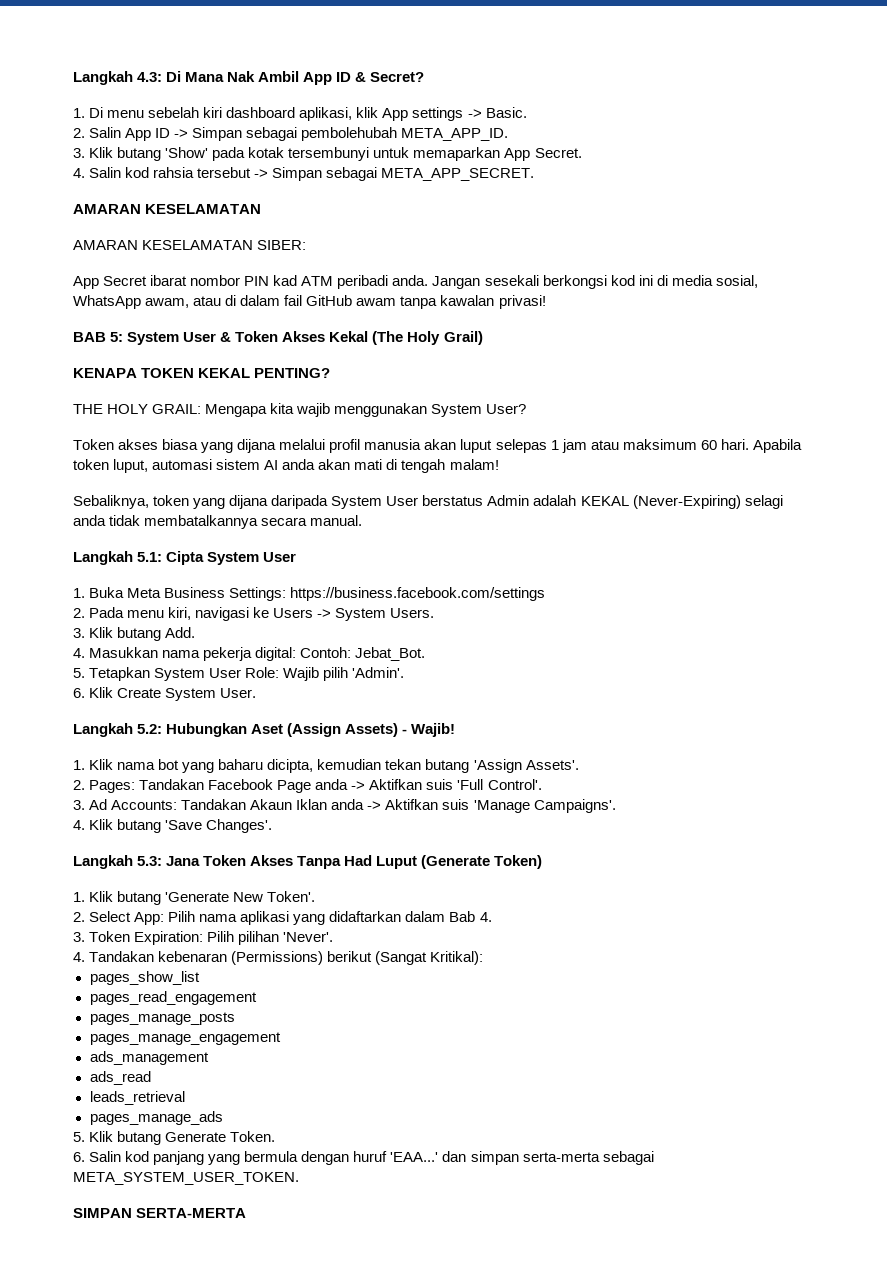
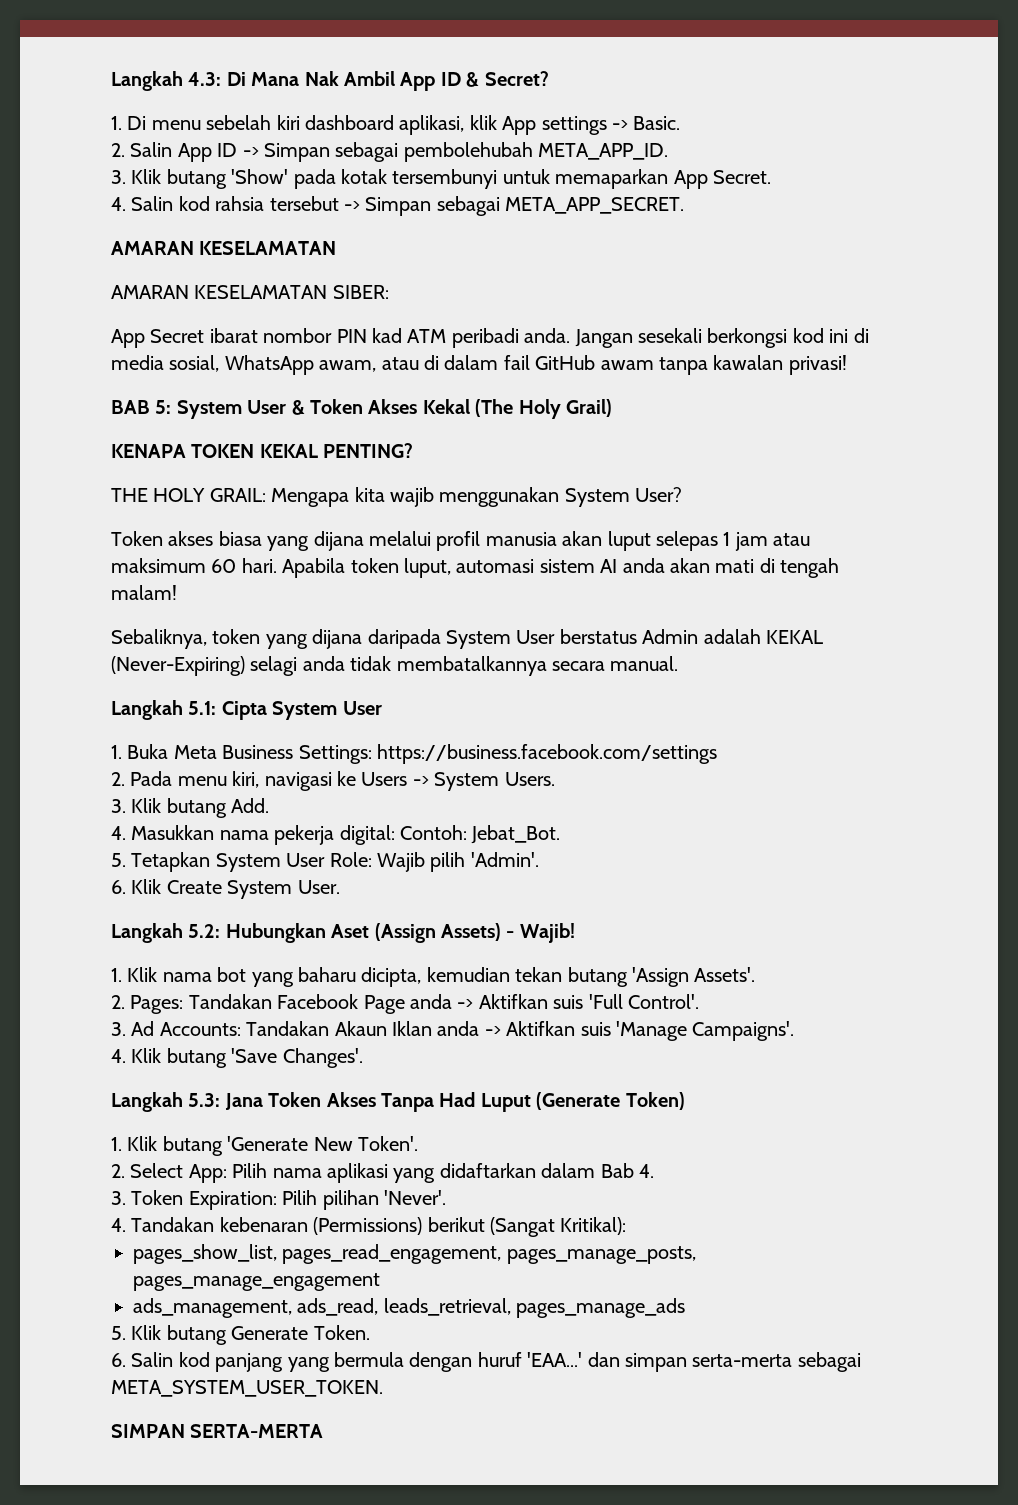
- pages_show_list
- pages_read_engagement
- pages_manage_posts
- pages_manage_engagement
- ads_management
- ads_read
- leads_retrieval
- pages_manage_ads
+ pages_show_list, pages_read_engagement, pages_manage_posts, pages_manage_engagement
+ ads_management, ads_read, leads_retrieval, pages_manage_ads

